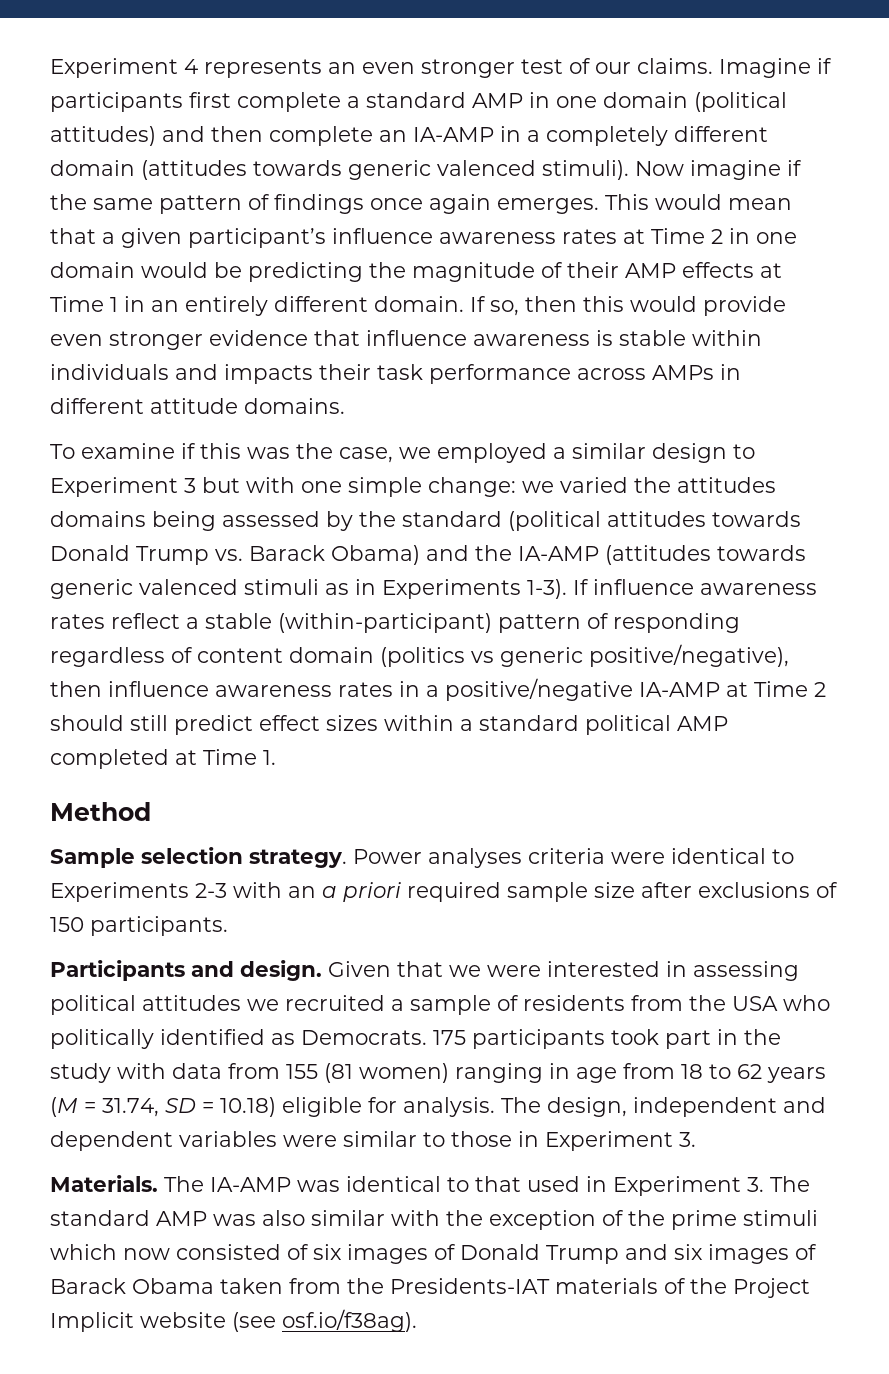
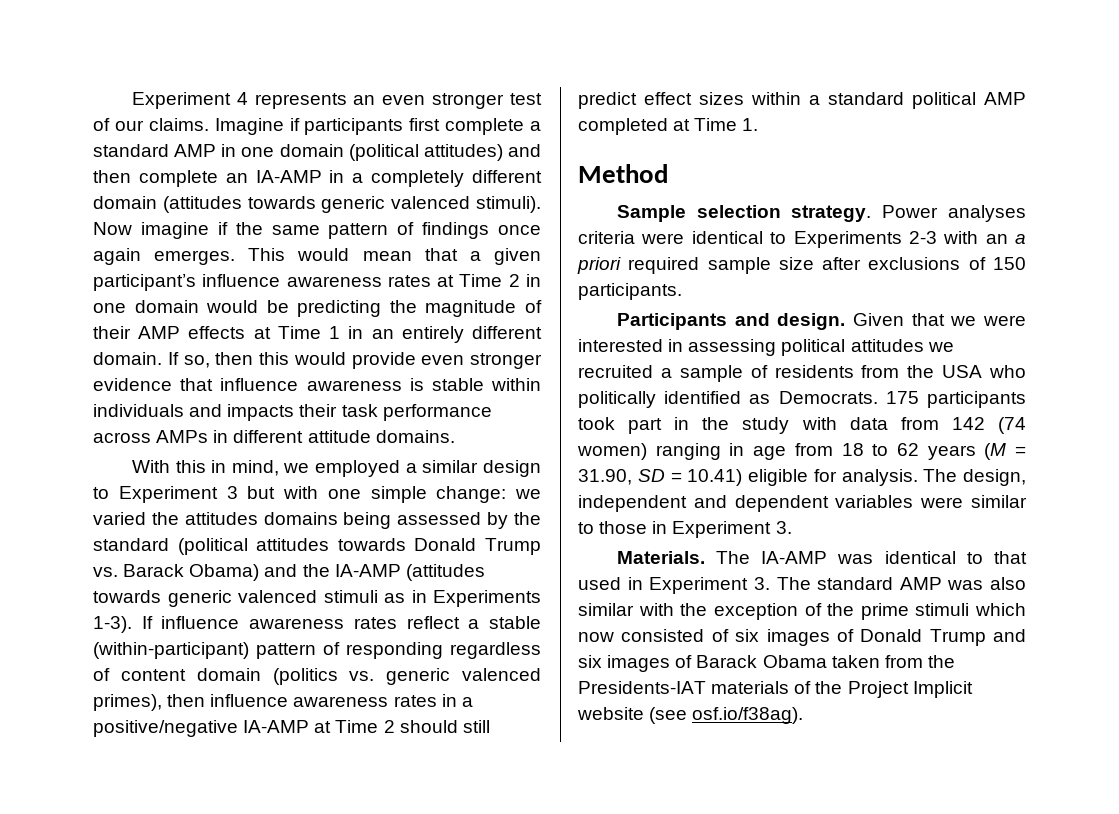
- To examine if this was the case, we employed a similar design to Experiment 3 but with one simple change: we varied the attitudes domains being assessed by the standard (political attitudes towards Donald Trump vs. Barack Obama) and the IA-AMP (attitudes towards generic valenced stimuli as in Experiments 1-3).
+ With this in mind, we employed a similar design to Experiment 3 but with one simple change: we varied the attitudes domains being assessed by the standard (political attitudes towards Donald Trump vs. Barack Obama) and the IA-AMP (attitudes towards generic valenced stimuli as in Experiments 1-3).
- If influence awareness rates reflect a stable (within-participant) pattern of responding regardless of content domain (politics vs generic positive/negative), then influence awareness rates in a positive/negative IA-AMP at Time 2 should still predict effect sizes within a standard political AMP completed at Time 1.
+ If influence awareness rates reflect a stable (within-participant) pattern of responding regardless of content domain (politics vs. generic valenced primes), then influence awareness rates in a positive/negative IA-AMP at Time 2 should still predict effect sizes within a standard political AMP completed at Time 1.
- 175 participants took part in the study with data from 155 (81 women) ranging in age from 18 to 62 years (M = 31.74, SD = 10.18) eligible for analysis.
+ 175 participants took part in the study with data from 142 (74 women) ranging in age from 18 to 62 years (M = 31.90, SD = 10.41) eligible for analysis.

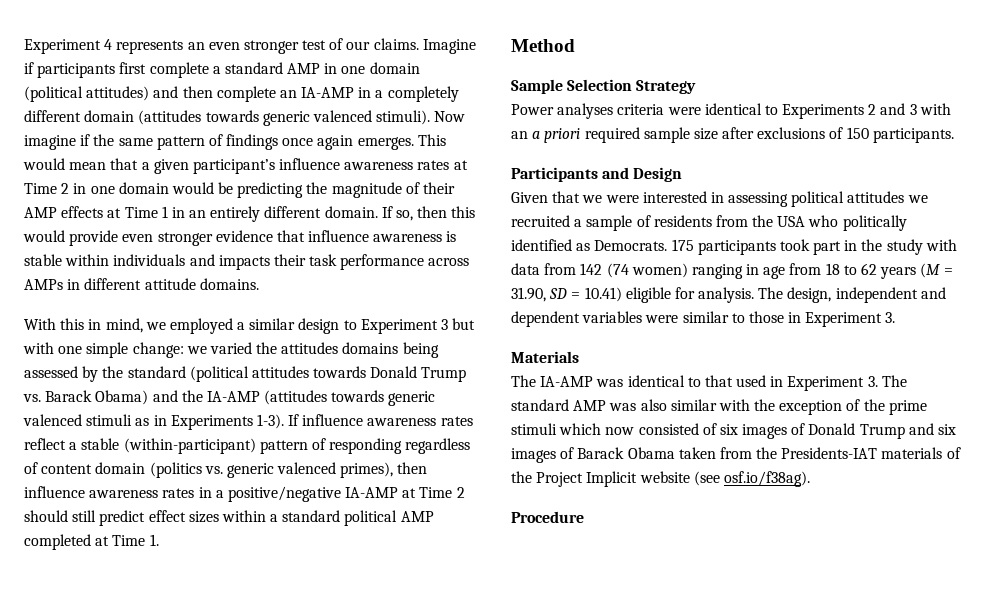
- Sample selection strategy. Power analyses criteria were identical to Experiments 2-3 with an a priori required sample size after exclusions of 150 participants.
+ Sample Selection Strategy
+ Power analyses criteria were identical to Experiments 2 and 3 with an a priori required sample size after exclusions of 150 participants.
- Participants and design. Given that we were interested in assessing political attitudes we recruited a sample of residents from the USA who politically identified as Democrats.
+ Participants and Design
+ Given that we were interested in assessing political attitudes we recruited a sample of residents from the USA who politically identified as Democrats.
- Materials. The IA-AMP was identical to that used in Experiment 3. The standard AMP was also similar with the exception of the prime stimuli which now consisted of six images of Donald Trump and six images of Barack Obama taken from the Presidents-IAT materials of the Project Implicit website (see osf.io/f38ag).
+ Materials
+ The IA-AMP was identical to that used in Experiment 3. The standard AMP was also similar with the exception of the prime stimuli which now consisted of six images of Donald Trump and six images of Barack Obama taken from the Presidents-IAT materials of the Project Implicit website (see osf.io/f38ag).
+ Procedure

